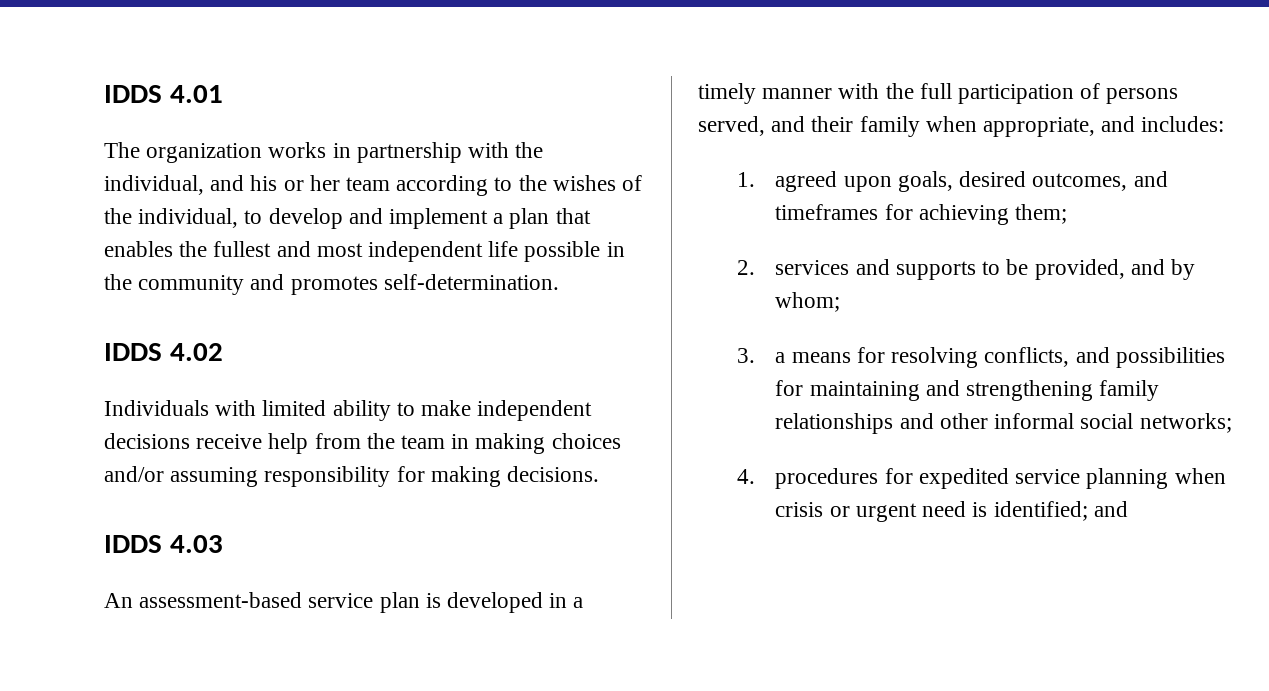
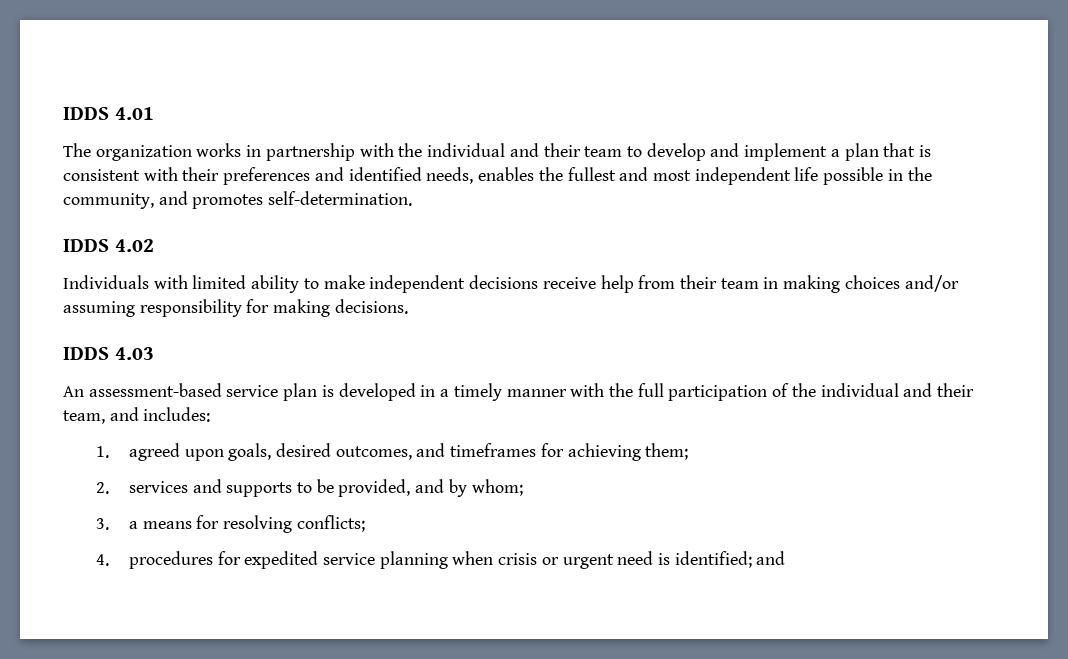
- The organization works in partnership with the individual, and his or her team according to the wishes of the individual, to develop and implement a plan that enables the fullest and most independent life possible in the community and promotes self-determination.
+ The organization works in partnership with the individual and their team to develop and implement a plan that is consistent with their preferences and identified needs, enables the fullest and most independent life possible in the community, and promotes self-determination.
- Individuals with limited ability to make independent decisions receive help from the team in making choices and/or assuming responsibility for making decisions.
+ Individuals with limited ability to make independent decisions receive help from their team in making choices and/or assuming responsibility for making decisions.
- An assessment-based service plan is developed in a timely manner with the full participation of persons served, and their family when appropriate, and includes:
+ An assessment-based service plan is developed in a timely manner with the full participation of the individual and their team, and includes:
- 3. a means for resolving conflicts, and possibilities for maintaining and strengthening family relationships and other informal social networks;
+ 3. a means for resolving conflicts;

